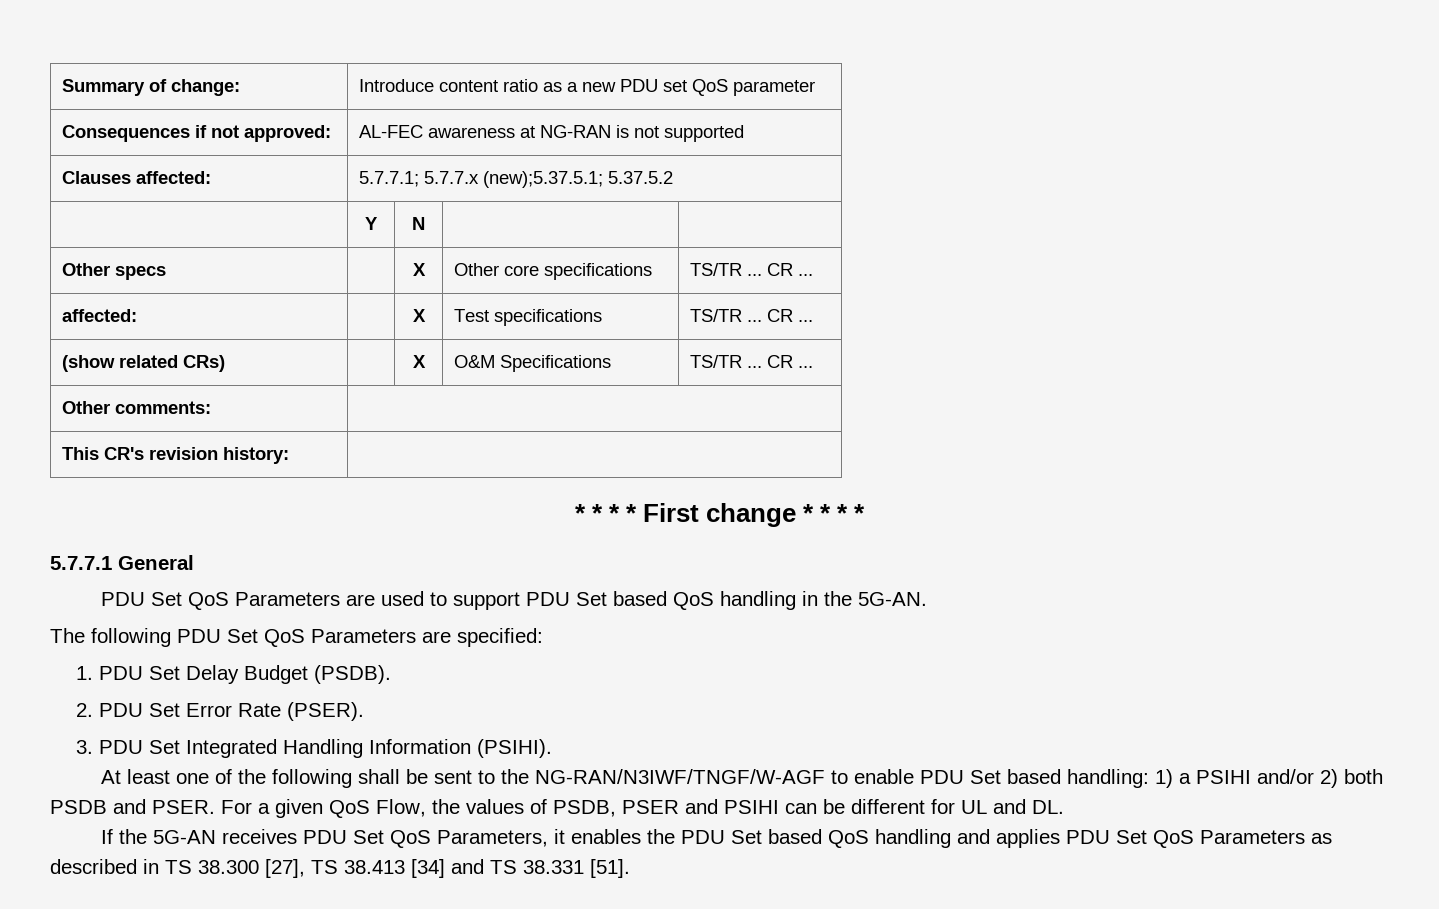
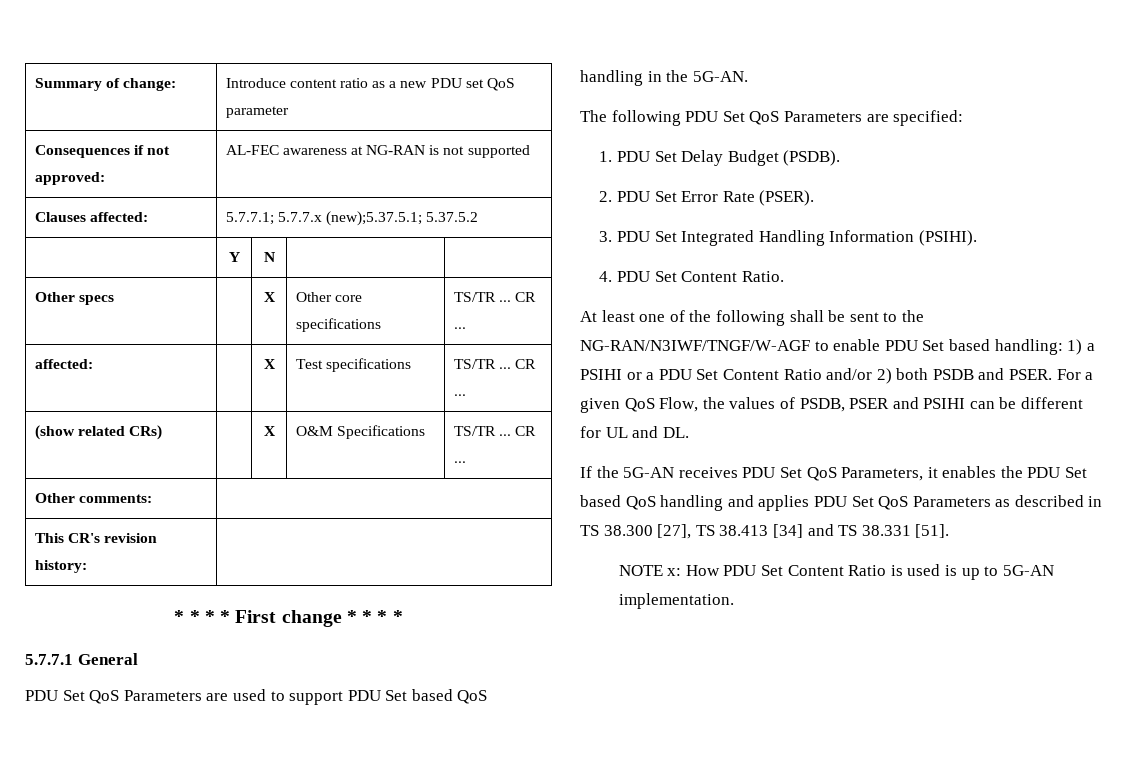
+ 4. PDU Set Content Ratio.
- At least one of the following shall be sent to the NG-RAN/N3IWF/TNGF/W-AGF to enable PDU Set based handling: 1) a PSIHI and/or 2) both PSDB and PSER.
+ At least one of the following shall be sent to the NG-RAN/N3IWF/TNGF/W-AGF to enable PDU Set based handling: 1) a PSIHI or a PDU Set Content Ratio and/or 2) both PSDB and PSER.
+ NOTE x: How PDU Set Content Ratio is used is up to 5G-AN implementation.

